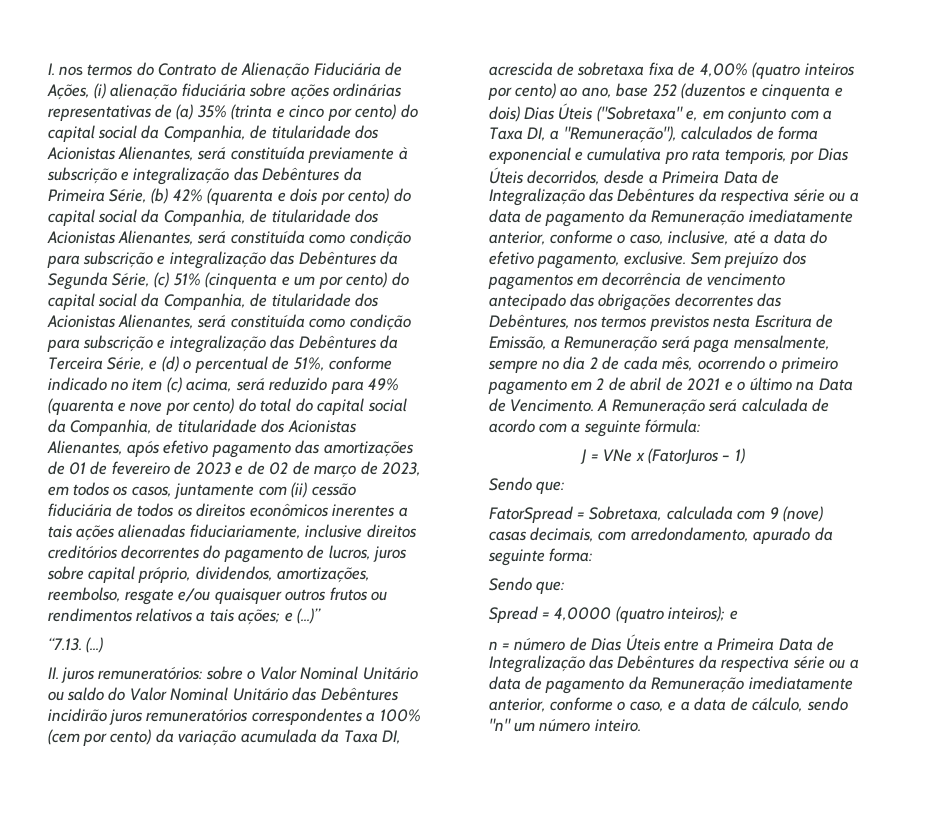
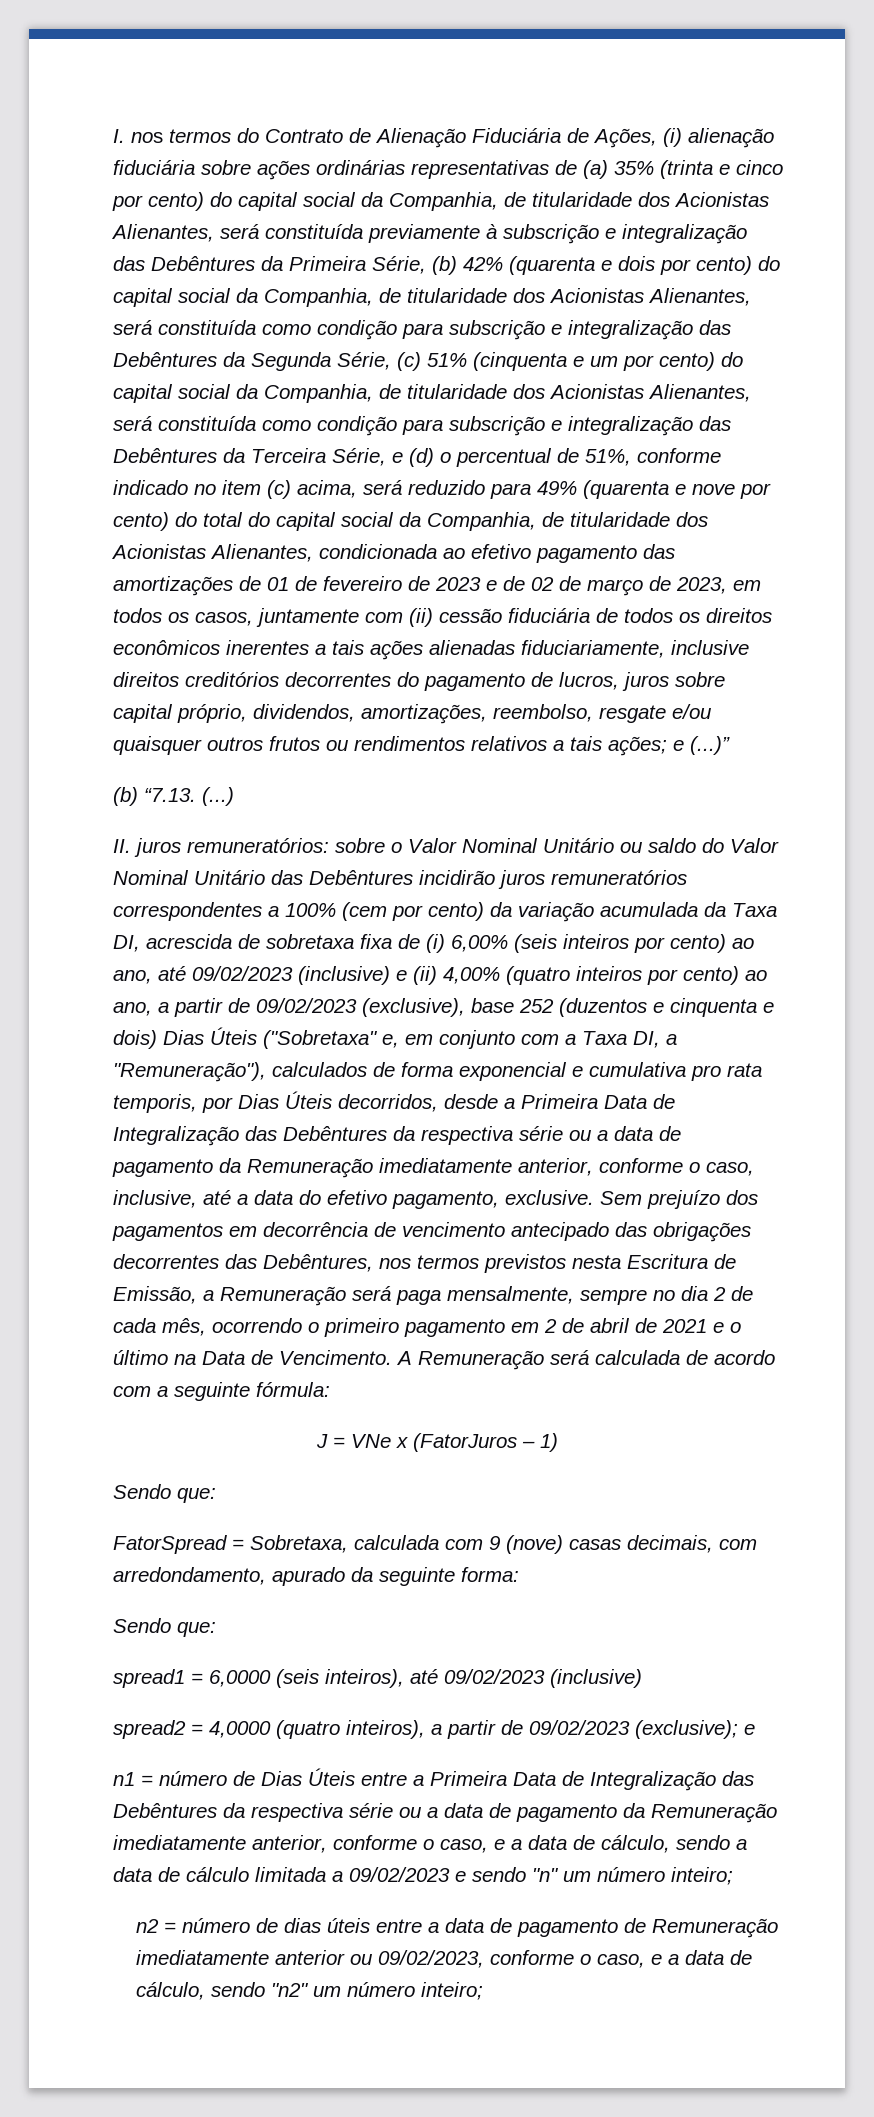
- I. nos termos do Contrato de Alienação Fiduciária de Ações, (i) alienação fiduciária sobre ações ordinárias representativas de (a) 35% (trinta e cinco por cento) do capital social da Companhia, de titularidade dos Acionistas Alienantes, será constituída previamente à subscrição e integralização das Debêntures da Primeira Série, (b) 42% (quarenta e dois por cento) do capital social da Companhia, de titularidade dos Acionistas Alienantes, será constituída como condição para subscrição e integralização das Debêntures da Segunda Série, (c) 51% (cinquenta e um por cento) do capital social da Companhia, de titularidade dos Acionistas Alienantes, será constituída como condição para subscrição e integralização das Debêntures da Terceira Série, e (d) o percentual de 51%, conforme indicado no item (c) acima, será reduzido para 49% (quarenta e nove por cento) do total do capital social da Companhia, de titularidade dos Acionistas Alienantes, após efetivo pagamento das amortizações de 01 de fevereiro de 2023 e de 02 de março de 2023, em todos os casos, juntamente com (ii) cessão fiduciária de todos os direitos econômicos inerentes a tais ações alienadas fiduciariamente, inclusive direitos creditórios decorrentes do pagamento de lucros, juros sobre capital próprio, dividendos, amortizações, reembolso, resgate e/ou quaisquer outros frutos ou rendimentos relativos a tais ações;
+ I. nos termos do Contrato de Alienação Fiduciária de Ações, (i) alienação fiduciária sobre ações ordinárias representativas de (a) 35% (trinta e cinco por cento) do capital social da Companhia, de titularidade dos Acionistas Alienantes, será constituída previamente à subscrição e integralização das Debêntures da Primeira Série, (b) 42% (quarenta e dois por cento) do capital social da Companhia, de titularidade dos Acionistas Alienantes, será constituída como condição para subscrição e integralização das Debêntures da Segunda Série, (c) 51% (cinquenta e um por cento) do capital social da Companhia, de titularidade dos Acionistas Alienantes, será constituída como condição para subscrição e integralização das Debêntures da Terceira Série, e (d) o percentual de 51%, conforme indicado no item (c) acima, será reduzido para 49% (quarenta e nove por cento) do total do capital social da Companhia, de titularidade dos Acionistas Alienantes, condicionada ao efetivo pagamento das amortizações de 01 de fevereiro de 2023 e de 02 de março de 2023, em todos os casos, juntamente com (ii) cessão fiduciária de todos os direitos econômicos inerentes a tais ações alienadas fiduciariamente, inclusive direitos creditórios decorrentes do pagamento de lucros, juros sobre capital próprio, dividendos, amortizações, reembolso, resgate e/ou quaisquer outros frutos ou rendimentos relativos a tais ações;
- “7.13. (...)
+ (b) “7.13. (...)
- sobre o Valor Nominal Unitário ou saldo do Valor Nominal Unitário das Debêntures incidirão juros remuneratórios correspondentes a 100% (cem por cento) da variação acumulada da Taxa DI, acrescida de sobretaxa fixa de 4,00% (quatro inteiros por cento) ao ano, base 252 (duzentos e cinquenta e dois) Dias Úteis ("Sobretaxa" e, em conjunto com a Taxa DI, a "Remuneração"), calculados de forma exponencial e cumulativa pro rata temporis, por Dias Úteis decorridos, desde a Primeira Data de Integralização das Debêntures da respectiva série ou a data de pagamento da Remuneração imediatamente anterior, conforme o caso, inclusive, até a data do efetivo pagamento, exclusive.
+ sobre o Valor Nominal Unitário ou saldo do Valor Nominal Unitário das Debêntures incidirão juros remuneratórios correspondentes a 100% (cem por cento) da variação acumulada da Taxa DI, acrescida de sobretaxa fixa de (i) 6,00% (seis inteiros por cento) ao ano, até 09/02/2023 (inclusive) e (ii) 4,00% (quatro inteiros por cento) ao ano, a partir de 09/02/2023 (exclusive), base 252 (duzentos e cinquenta e dois) Dias Úteis ("Sobretaxa" e, em conjunto com a Taxa DI, a "Remuneração"), calculados de forma exponencial e cumulativa pro rata temporis, por Dias Úteis decorridos, desde a Primeira Data de Integralização das Debêntures da respectiva série ou a data de pagamento da Remuneração imediatamente anterior, conforme o caso, inclusive, até a data do efetivo pagamento, exclusive.
- Spread = 4,0000 (quatro inteiros); e
+ spread1 = 6,0000 (seis inteiros), até 09/02/2023 (inclusive)
+ spread2 = 4,0000 (quatro inteiros), a partir de 09/02/2023 (exclusive); e
- n = número de Dias Úteis entre a Primeira Data de Integralização das Debêntures da respectiva série ou a data de pagamento da Remuneração imediatamente anterior, conforme o caso, e a data de cálculo, sendo "n" um número inteiro.
+ n1 = número de Dias Úteis entre a Primeira Data de Integralização das Debêntures da respectiva série ou a data de pagamento da Remuneração imediatamente anterior, conforme o caso, e a data de cálculo, sendo a data de cálculo limitada a 09/02/2023 e sendo "n" um número inteiro;
+ n2 = número de dias úteis entre a data de pagamento de Remuneração imediatamente anterior ou 09/02/2023, conforme o caso, e a data de cálculo, sendo "n2" um número inteiro;

